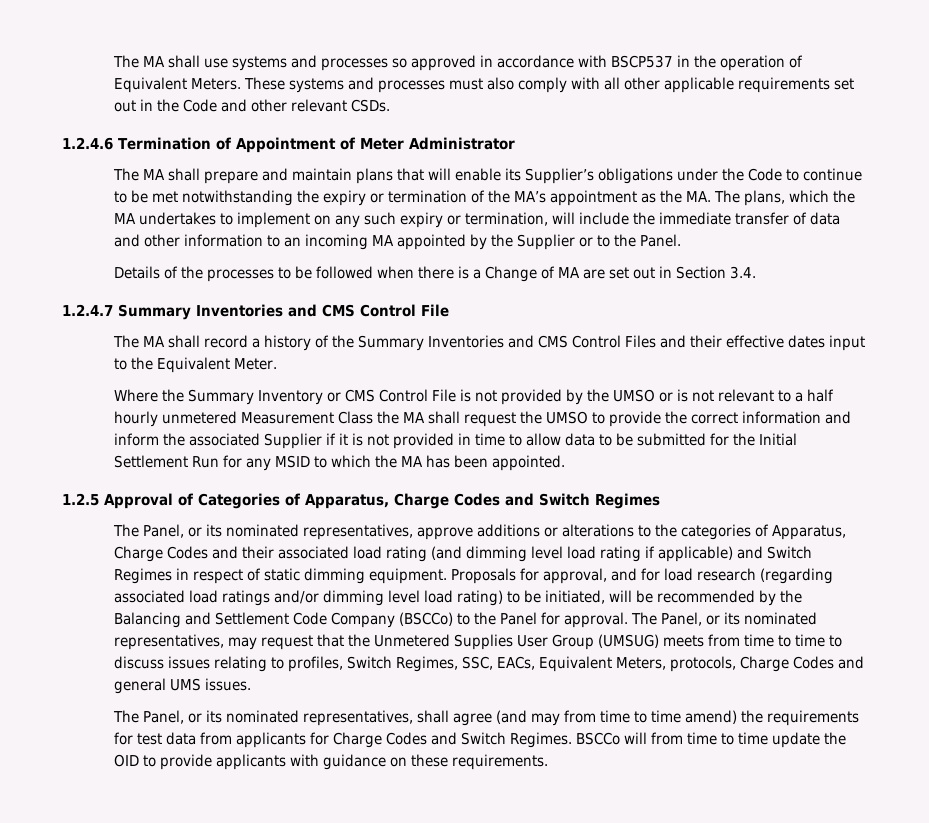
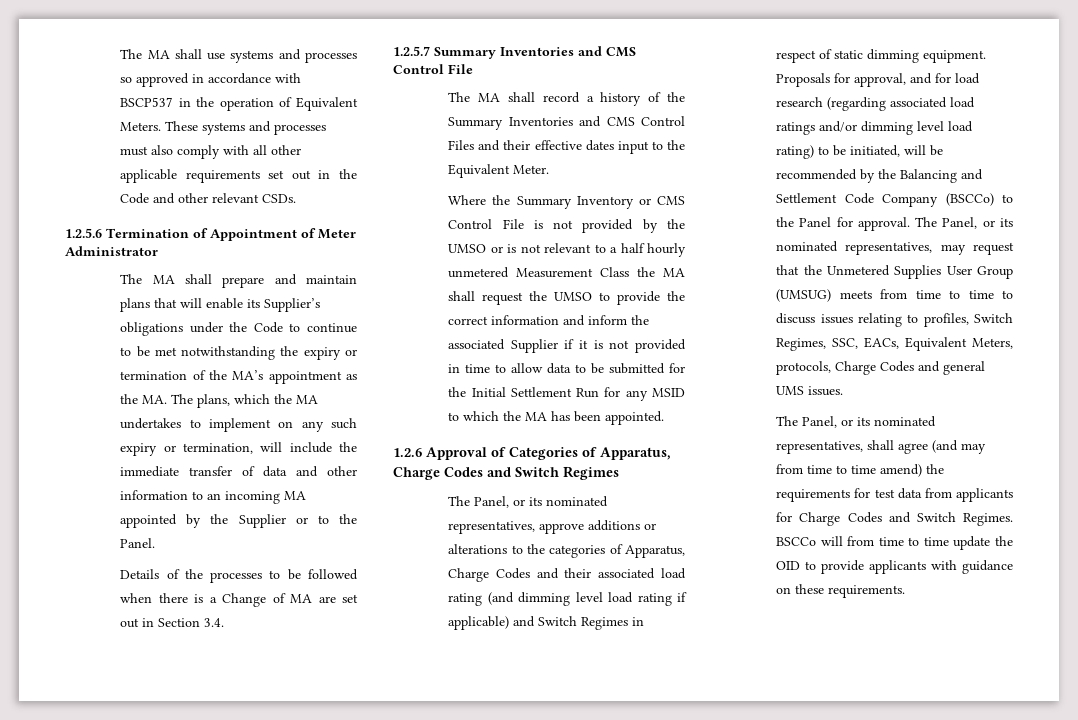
- 1.2.4.6 Termination of Appointment of Meter Administrator
+ 1.2.5.6 Termination of Appointment of Meter Administrator
- 1.2.4.7 Summary Inventories and CMS Control File
+ 1.2.5.7 Summary Inventories and CMS Control File
- 1.2.5 Approval of Categories of Apparatus, Charge Codes and Switch Regimes
+ 1.2.6 Approval of Categories of Apparatus, Charge Codes and Switch Regimes

